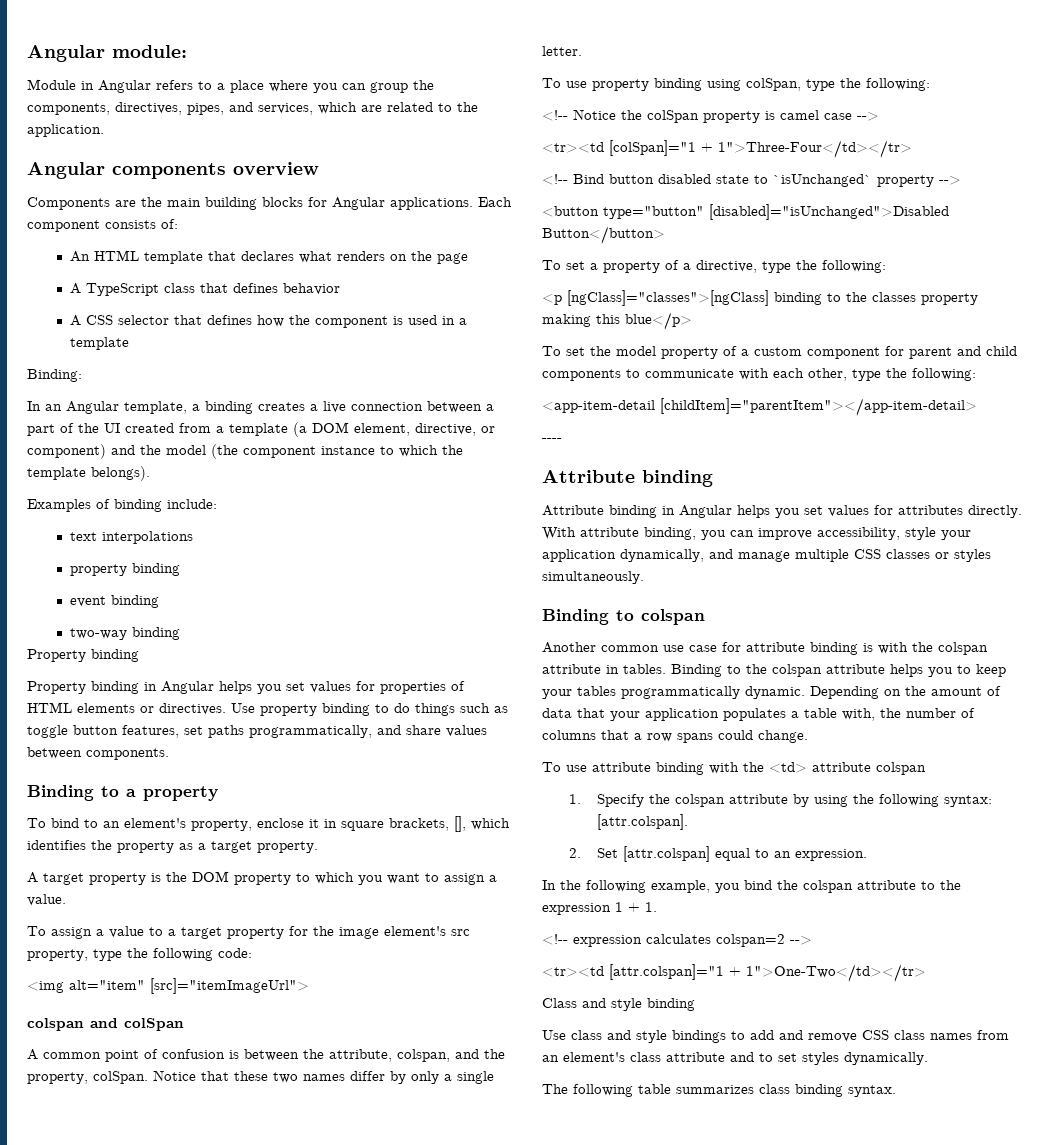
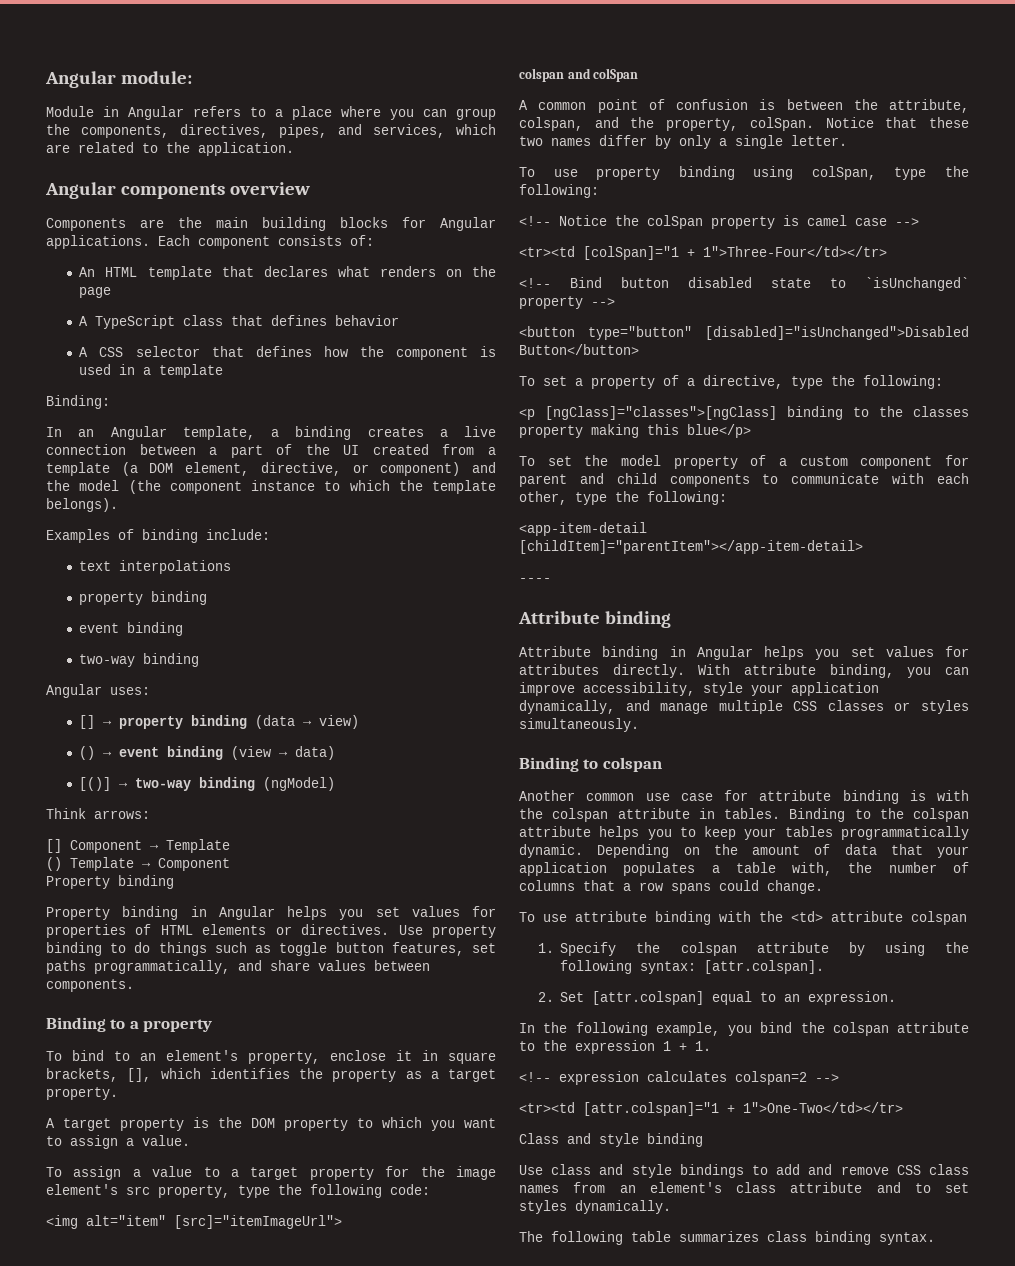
+ Angular uses:
+ [] → property binding (data → view)
+ () → event binding (view → data)
+ [()] → two-way binding (ngModel)
+ Think arrows:
+ [] Component → Template
+ () Template → Component

